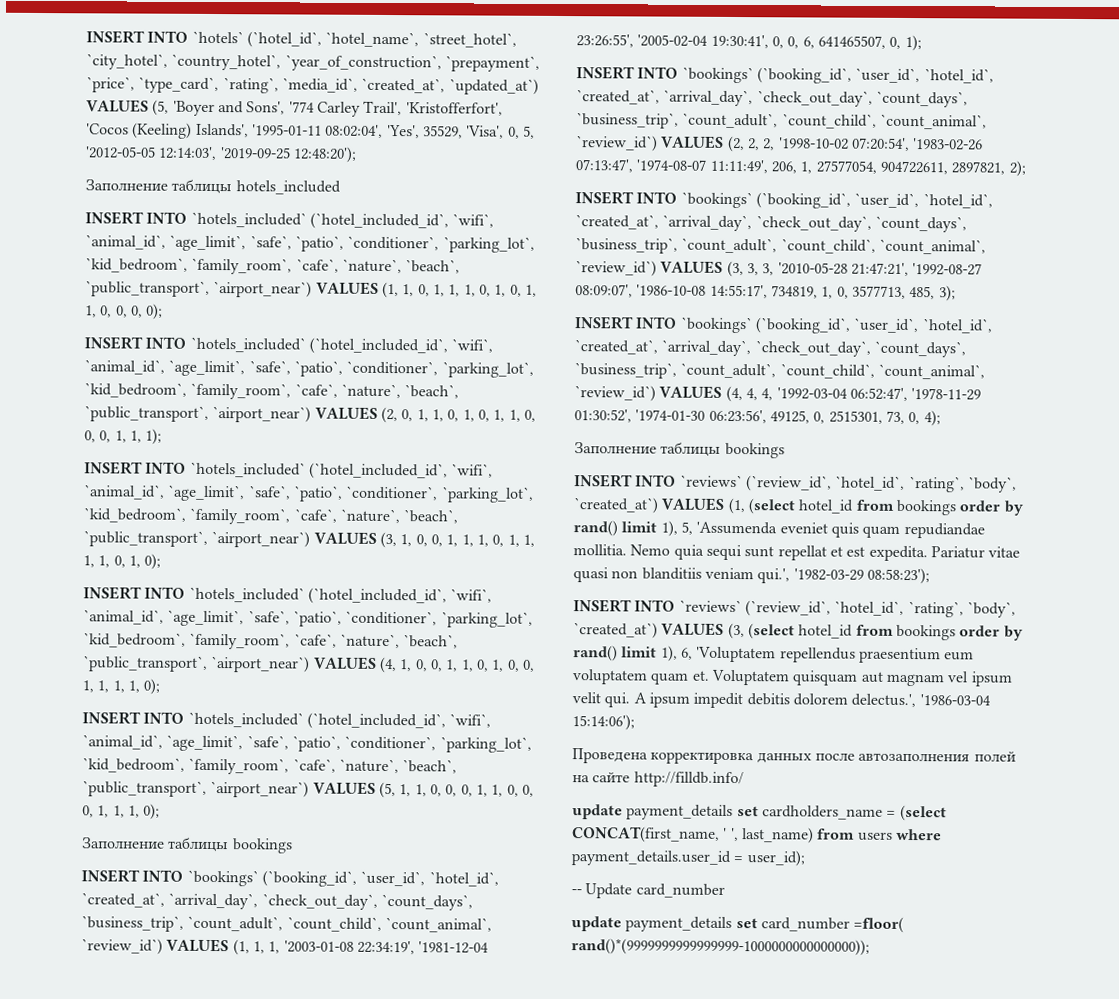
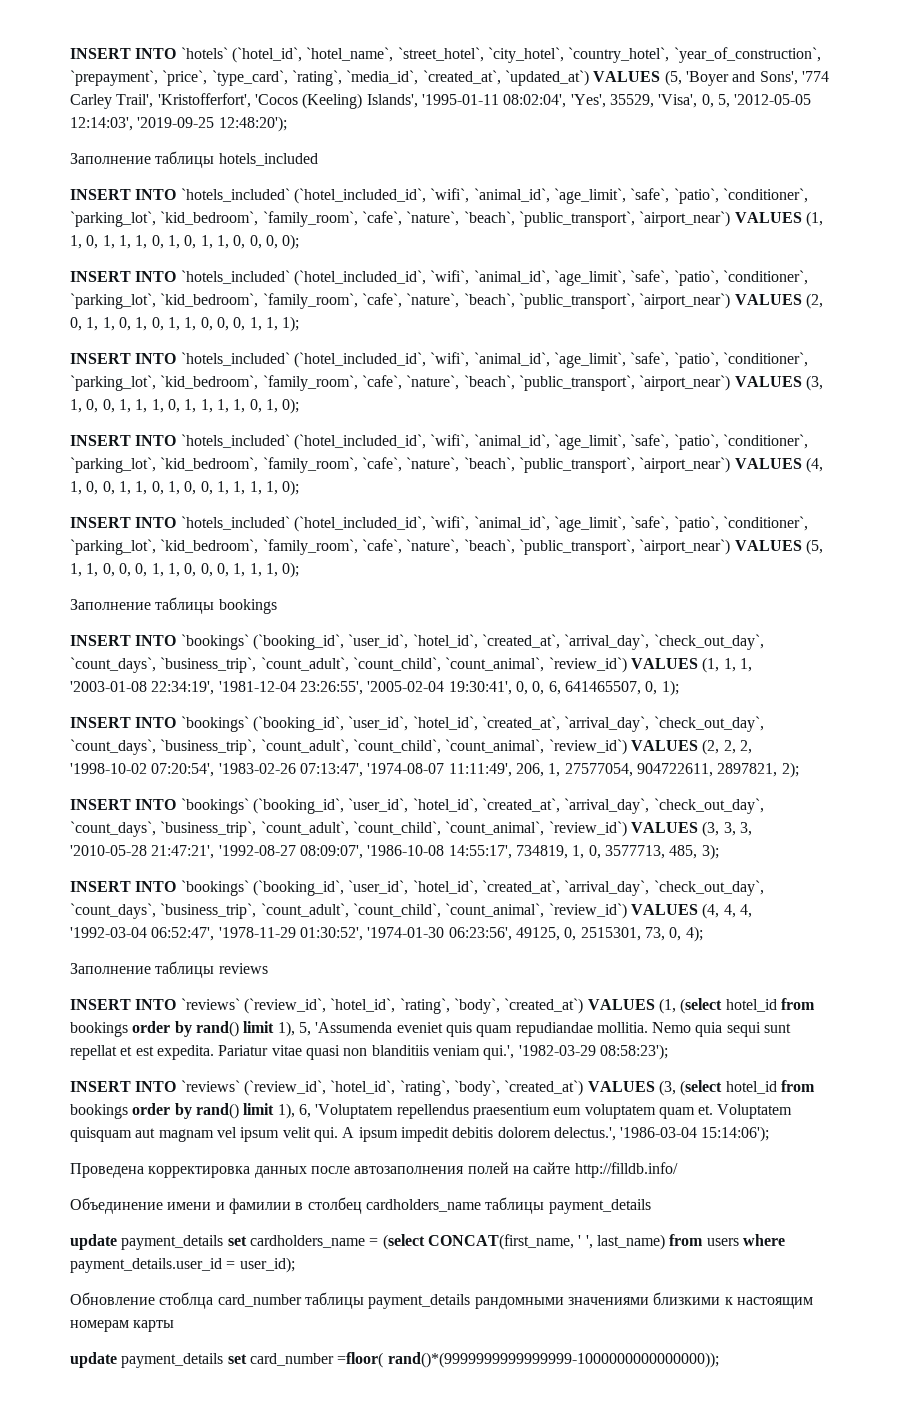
  INSERT INTO `bookings` (`booking_id`, `user_id`, `hotel_id`, `created_at`, `arrival_day`, `check_out_day`, `count_days`, `business_trip`, `count_adult`, `count_child`, `count_animal`, `review_id`) VALUES (4, 4, 4, '1992-03-04 06:52:47', '1978-11-29 01:30:52', '1974-01-30 06:23:56', 49125, 0, 2515301, 73, 0, 4);
- Заполнение таблицы bookings
+ Заполнение таблицы reviews
+ Объединение имени и фамилии в столбец cardholders_name таблицы payment_details
- -- Update card_number
+ Обновление стоблца card_number таблицы payment_details рандомными значениями близкими к настоящим номерам карты

